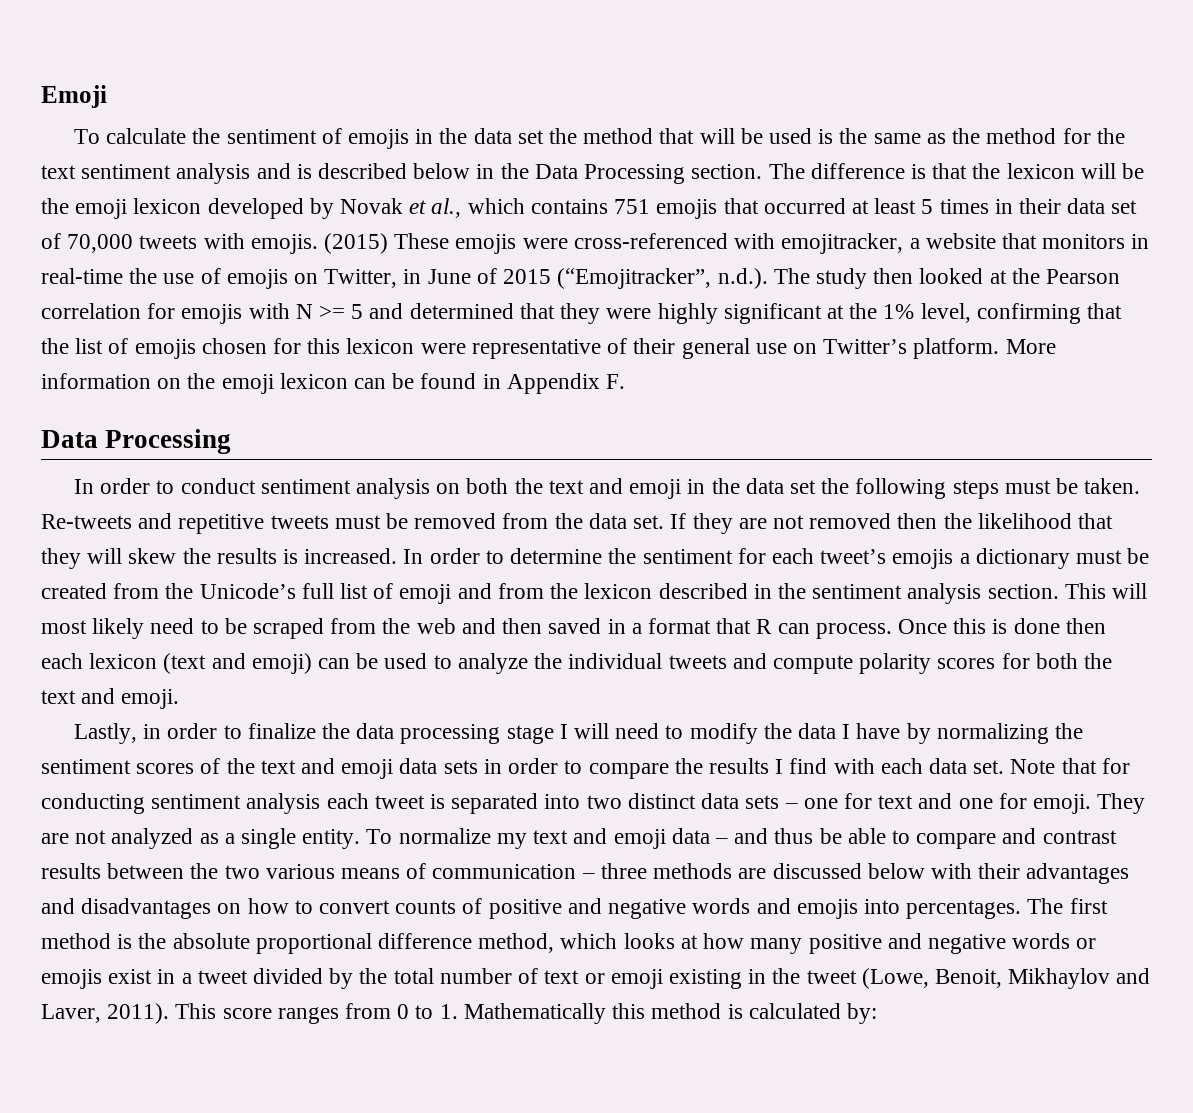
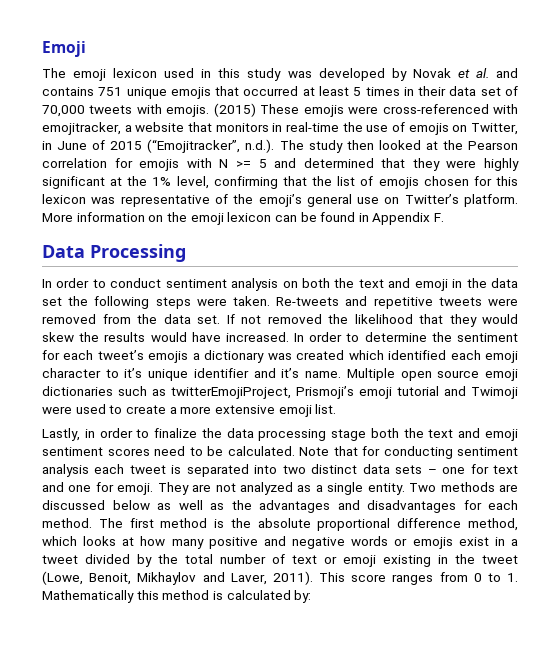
- To calculate the sentiment of emojis in the data set the method that will be used is the same as the method for the text sentiment analysis and is described below in the Data Processing section. The difference is that the lexicon will be the emoji lexicon developed by Novak et al., which contains 751 emojis that occurred at least 5 times in their data set of 70,000 tweets with emojis.
+ The emoji lexicon used in this study was developed by Novak et al. and contains 751 unique emojis that occurred at least 5 times in their data set of 70,000 tweets with emojis.
- (2015) These emojis were cross-referenced with emojitracker, a website that monitors in real-time the use of emojis on Twitter, in June of 2015 (“Emojitracker”, n.d.). The study then looked at the Pearson correlation for emojis with N >= 5 and determined that they were highly significant at the 1% level, confirming that the list of emojis chosen for this lexicon were representative of their general use on Twitter’s platform.
+ (2015) These emojis were cross-referenced with emojitracker, a website that monitors in real-time the use of emojis on Twitter, in June of 2015 (“Emojitracker”, n.d.). The study then looked at the Pearson correlation for emojis with N >= 5 and determined that they were highly significant at the 1% level, confirming that the list of emojis chosen for this lexicon was representative of the emoji’s general use on Twitter’s platform.
- In order to conduct sentiment analysis on both the text and emoji in the data set the following steps must be taken.
+ In order to conduct sentiment analysis on both the text and emoji in the data set the following steps were taken.
- Re-tweets and repetitive tweets must be removed from the data set.
+ Re-tweets and repetitive tweets were removed from the data set.
- If they are not removed then the likelihood that they will skew the results is increased.
+ If not removed the likelihood that they would skew the results would have increased.
- In order to determine the sentiment for each tweet’s emojis a dictionary must be created from the Unicode’s full list of emoji and from the lexicon described in the sentiment analysis section. This will most likely need to be scraped from the web and then saved in a format that R can process. Once this is done then each lexicon (text and emoji) can be used to analyze the individual tweets and compute polarity scores for both the text and emoji.
+ In order to determine the sentiment for each tweet’s emojis a dictionary was created which identified each emoji character to it’s unique identifier and it’s name. Multiple open source emoji dictionaries such as twitterEmojiProject, Prismoji’s emoji tutorial and Twimoji were used to create a more extensive emoji list.
- Lastly, in order to finalize the data processing stage I will need to modify the data I have by normalizing the sentiment scores of the text and emoji data sets in order to compare the results I find with each data set.
+ Lastly, in order to finalize the data processing stage both the text and emoji sentiment scores need to be calculated.
- To normalize my text and emoji data – and thus be able to compare and contrast results between the two various means of communication – three methods are discussed below with their advantages and disadvantages on how to convert counts of positive and negative words and emojis into percentages.
+ Two methods are discussed below as well as the advantages and disadvantages for each method.

